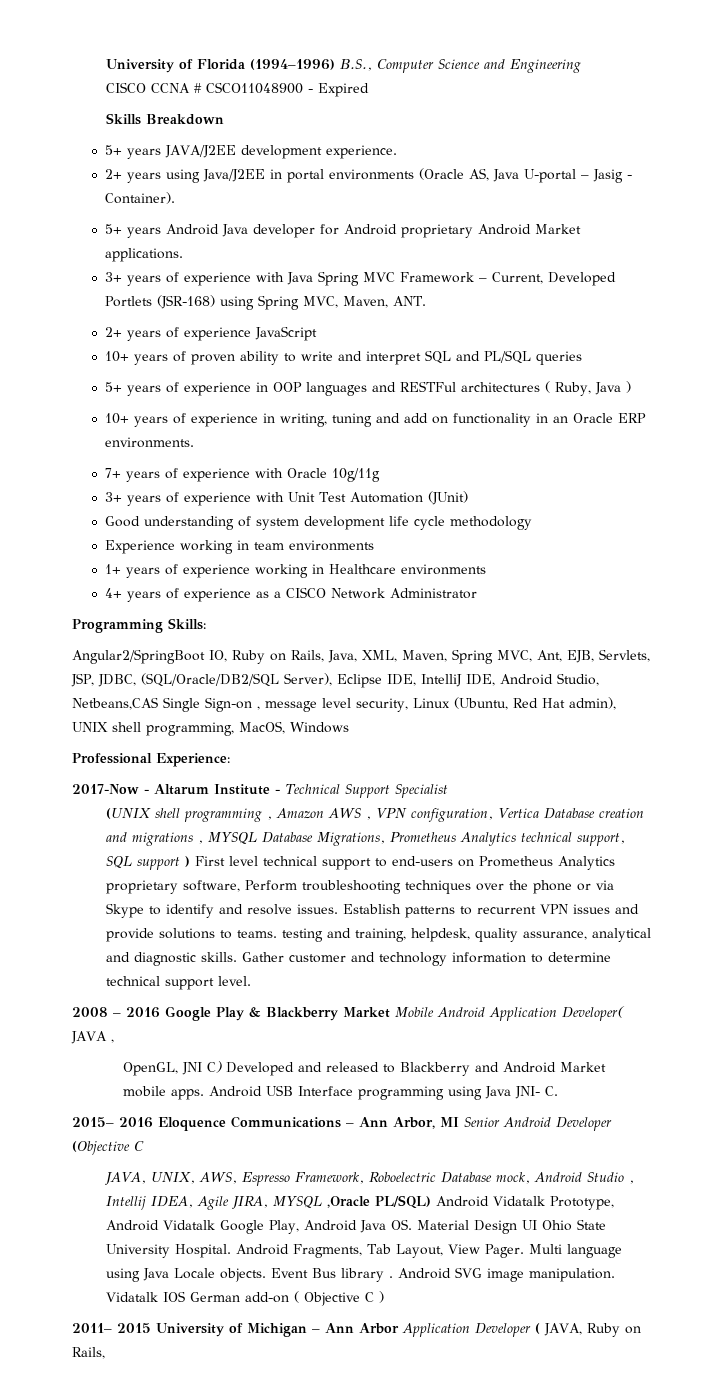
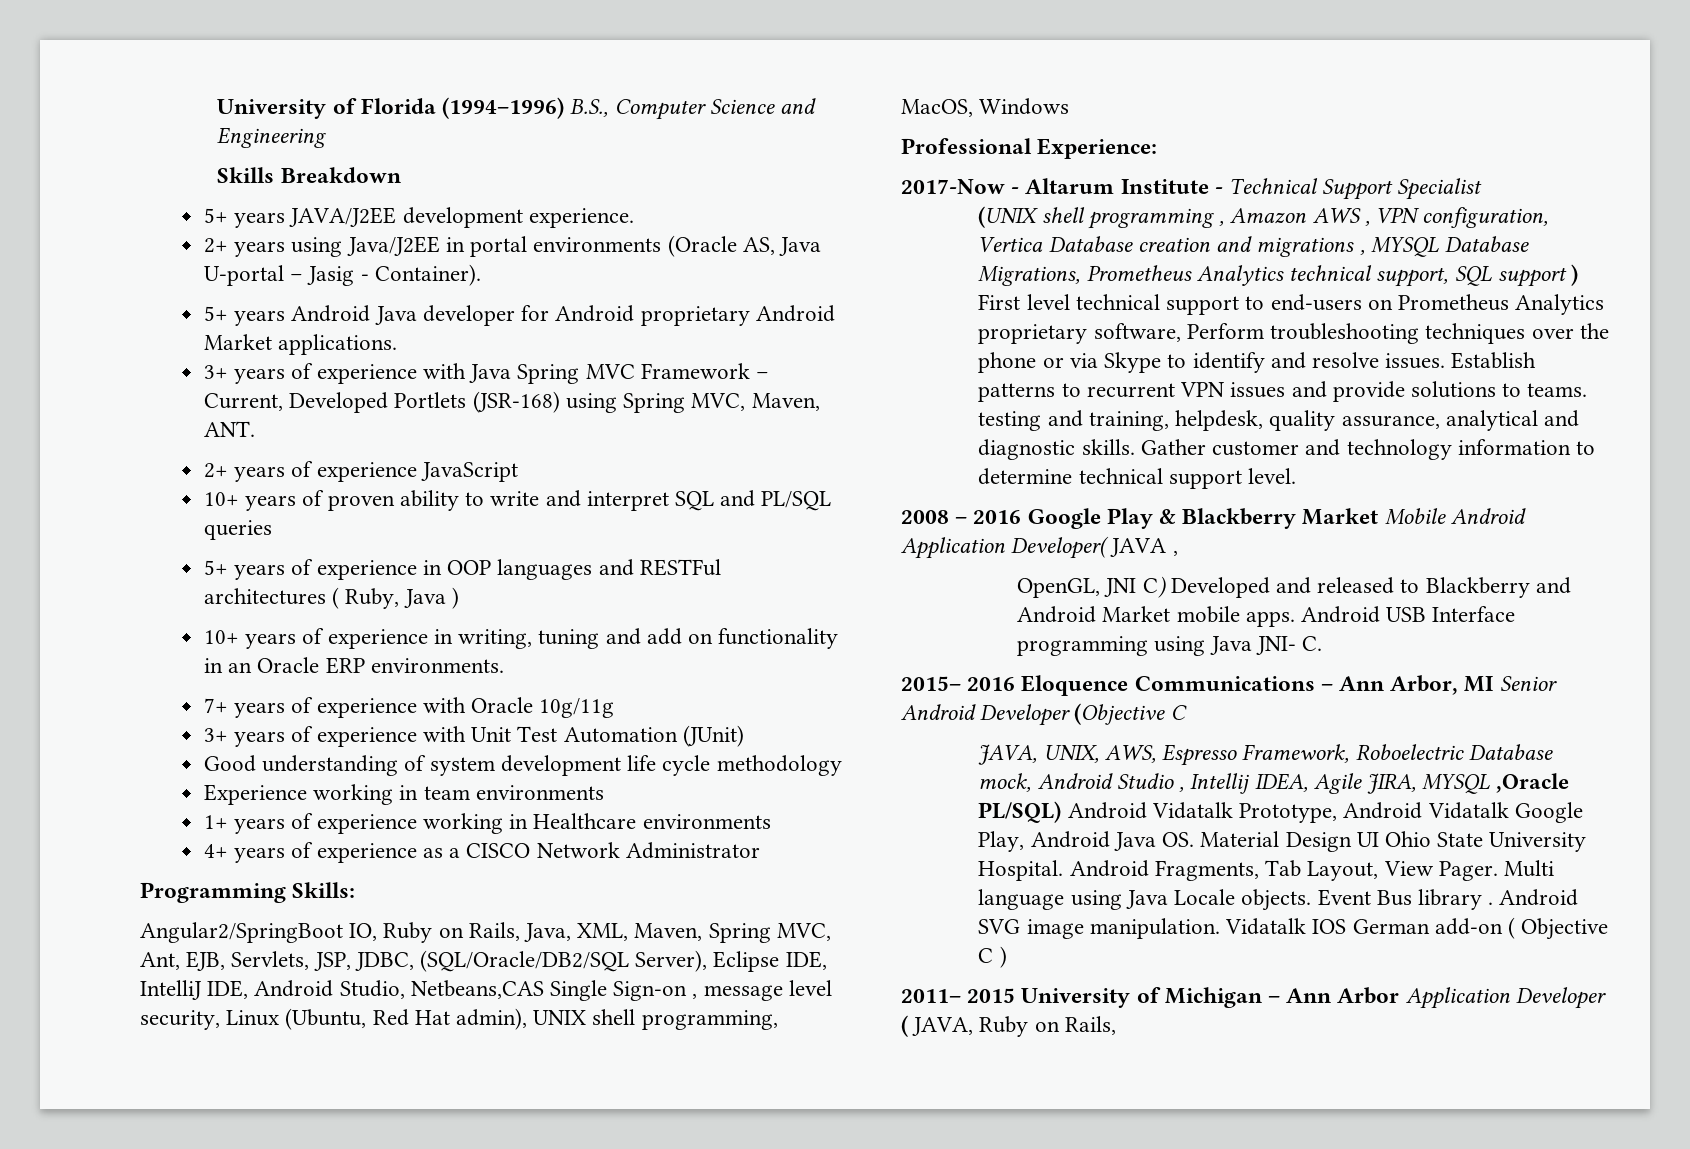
- CISCO CCNA # CSCO11048900 - Expired

